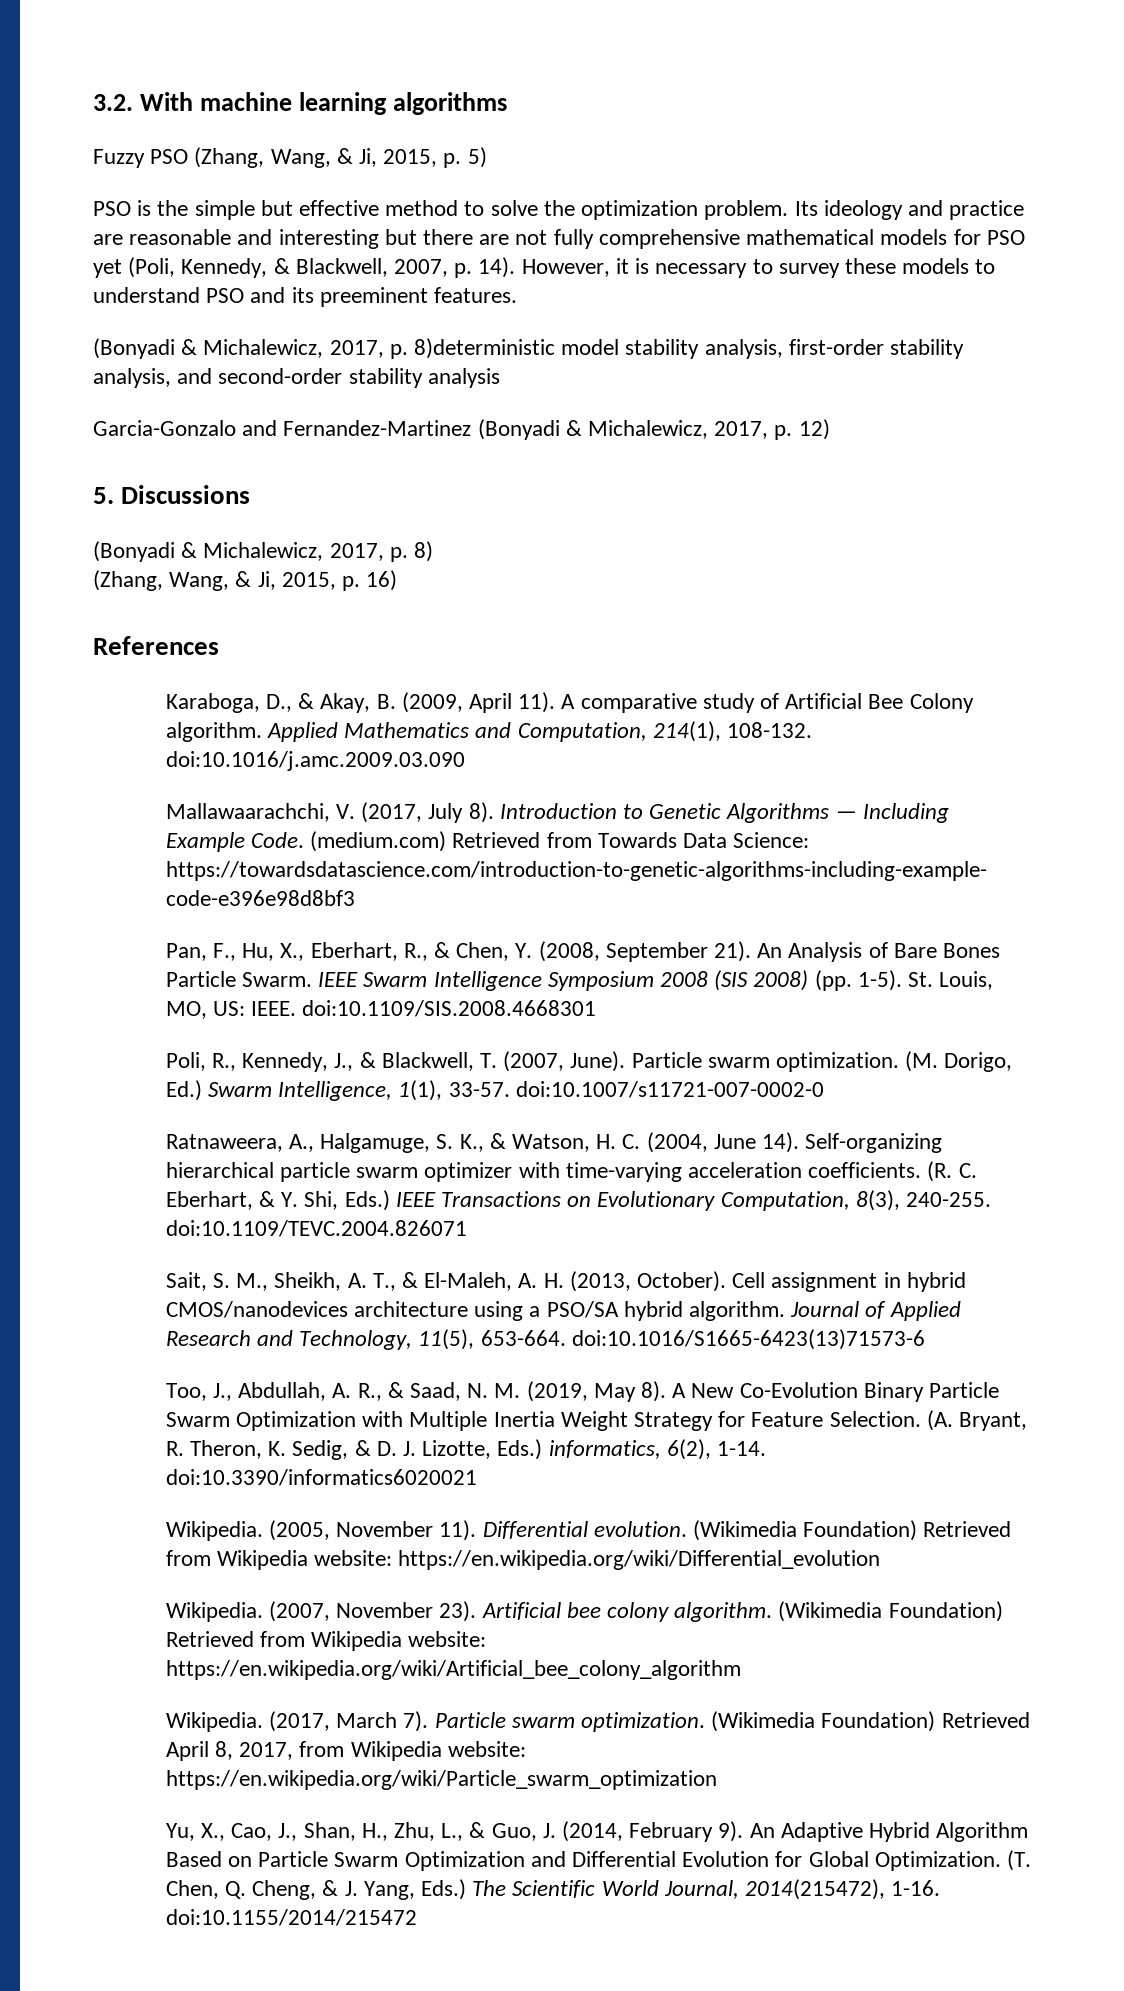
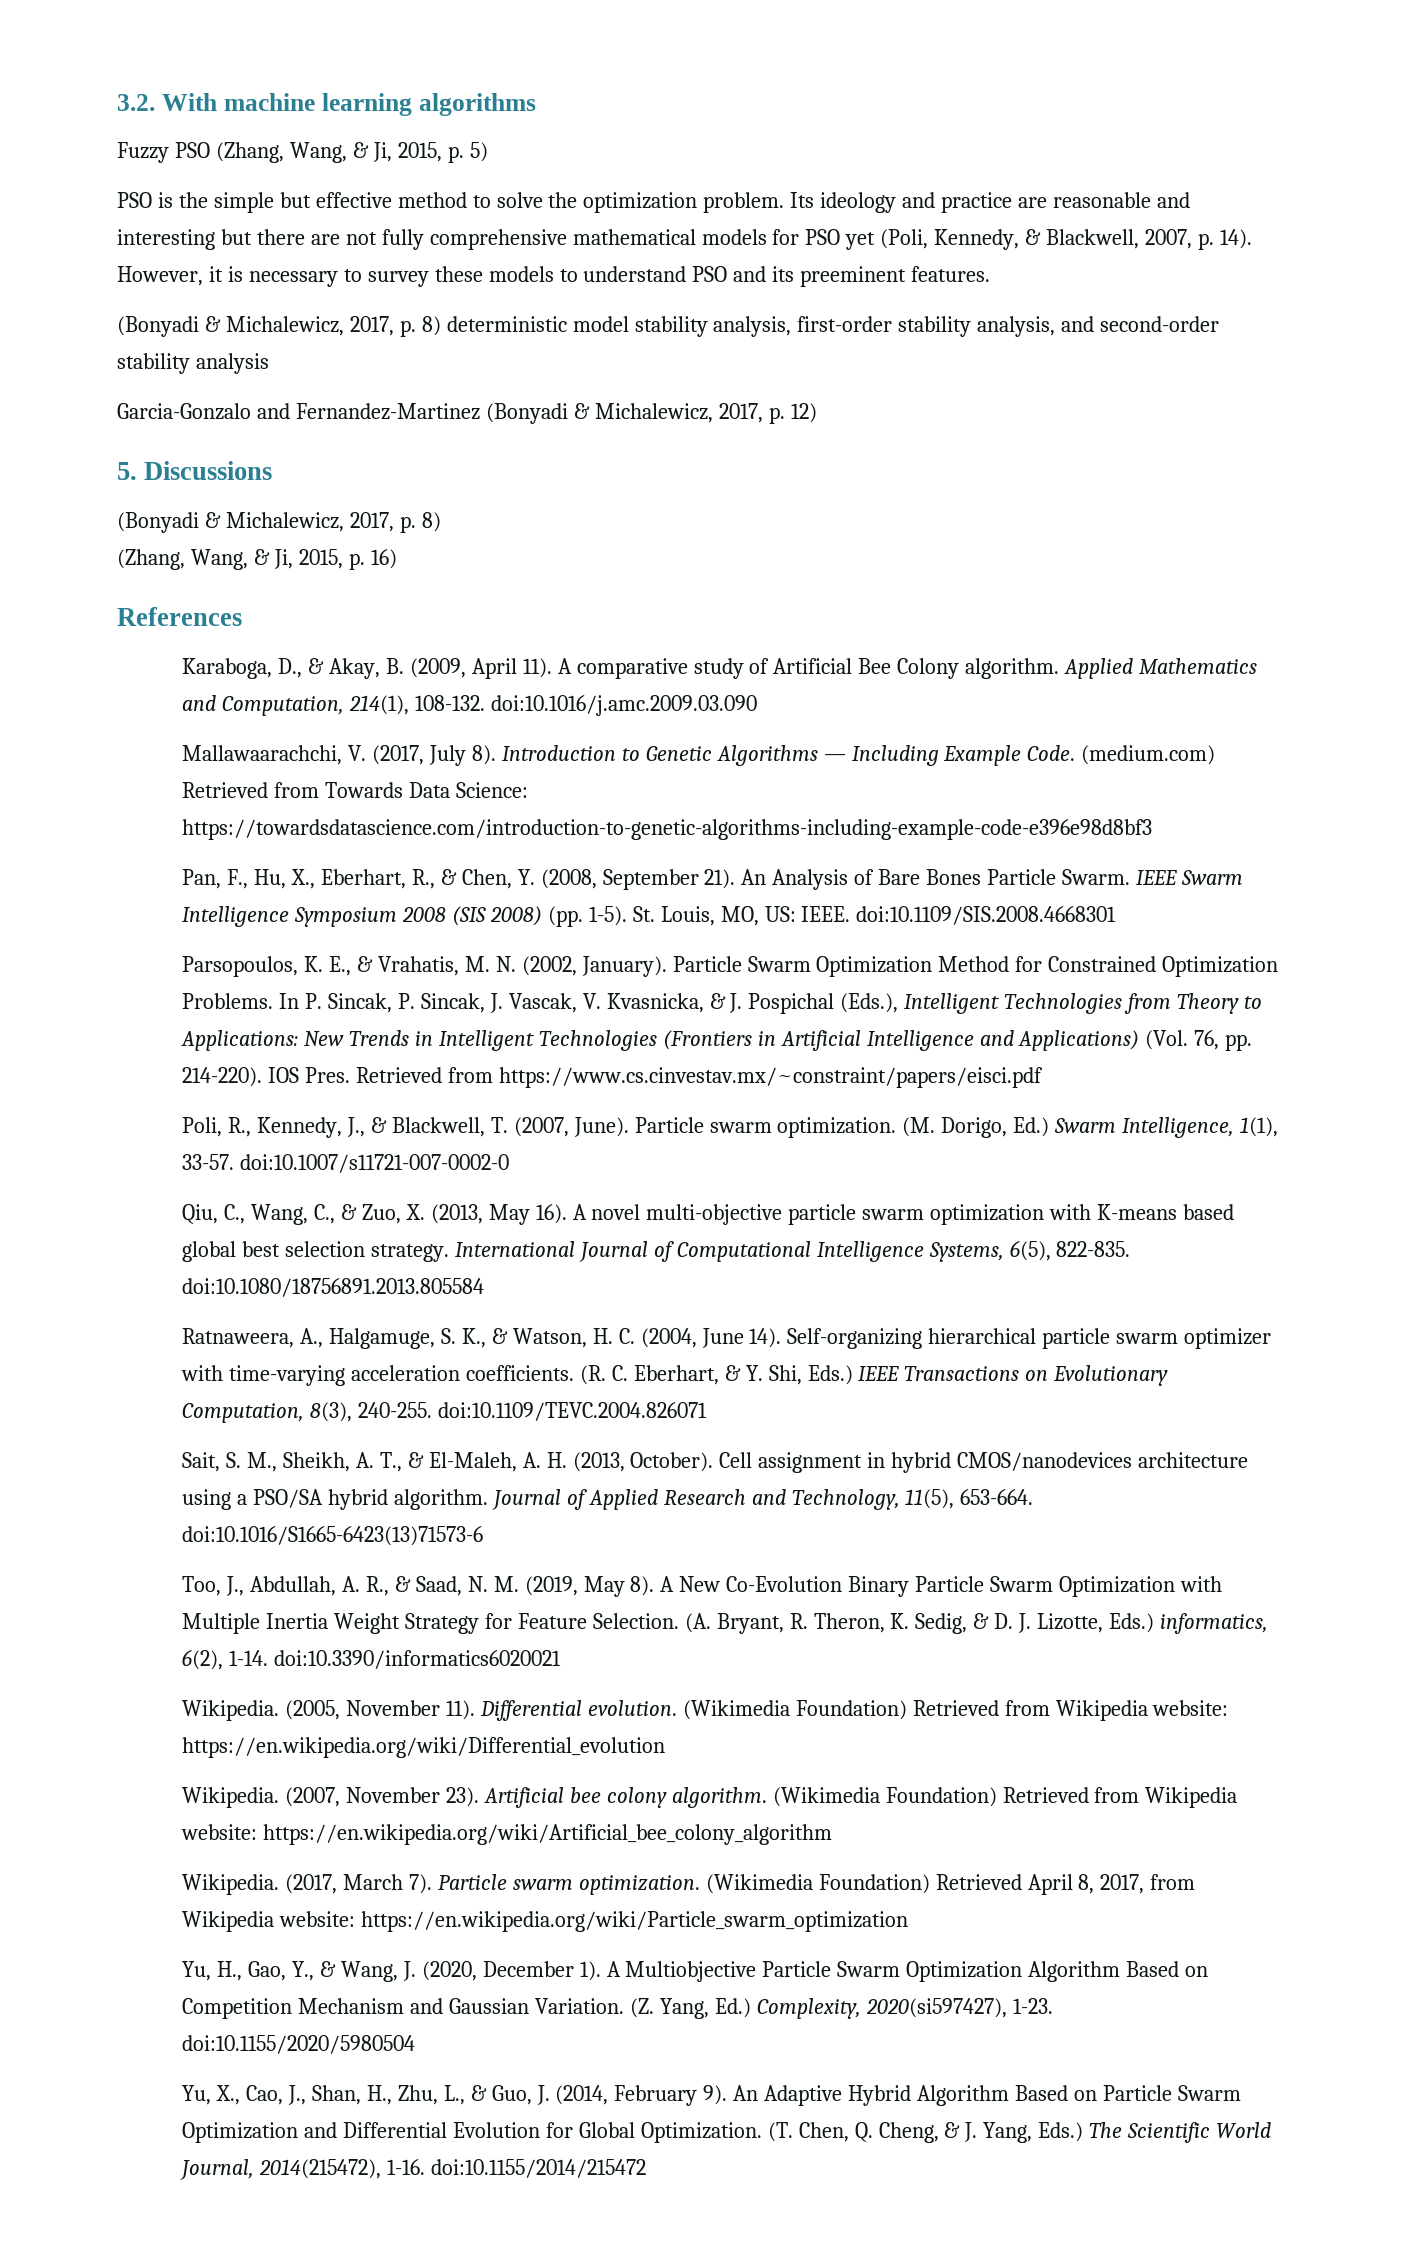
- (Bonyadi & Michalewicz, 2017, p. 8)deterministic model stability analysis, first-order stability analysis, and second-order stability analysis
+ (Bonyadi & Michalewicz, 2017, p. 8) deterministic model stability analysis, first-order stability analysis, and second-order stability analysis
+ Parsopoulos, K. E., & Vrahatis, M. N. (2002, January). Particle Swarm Optimization Method for Constrained Optimization Problems. In P. Sincak, P. Sincak, J. Vascak, V. Kvasnicka, & J. Pospichal (Eds.), Intelligent Technologies from Theory to Applications: New Trends in Intelligent Technologies (Frontiers in Artificial Intelligence and Applications) (Vol. 76, pp. 214-220). IOS Pres. Retrieved from https://www.cs.cinvestav.mx/~constraint/papers/eisci.pdf
+ Qiu, C., Wang, C., & Zuo, X. (2013, May 16). A novel multi-objective particle swarm optimization with K-means based global best selection strategy. International Journal of Computational Intelligence Systems, 6(5), 822-835. doi:10.1080/18756891.2013.805584
+ Yu, H., Gao, Y., & Wang, J. (2020, December 1). A Multiobjective Particle Swarm Optimization Algorithm Based on Competition Mechanism and Gaussian Variation. (Z. Yang, Ed.) Complexity, 2020(si597427), 1-23. doi:10.1155/2020/5980504

